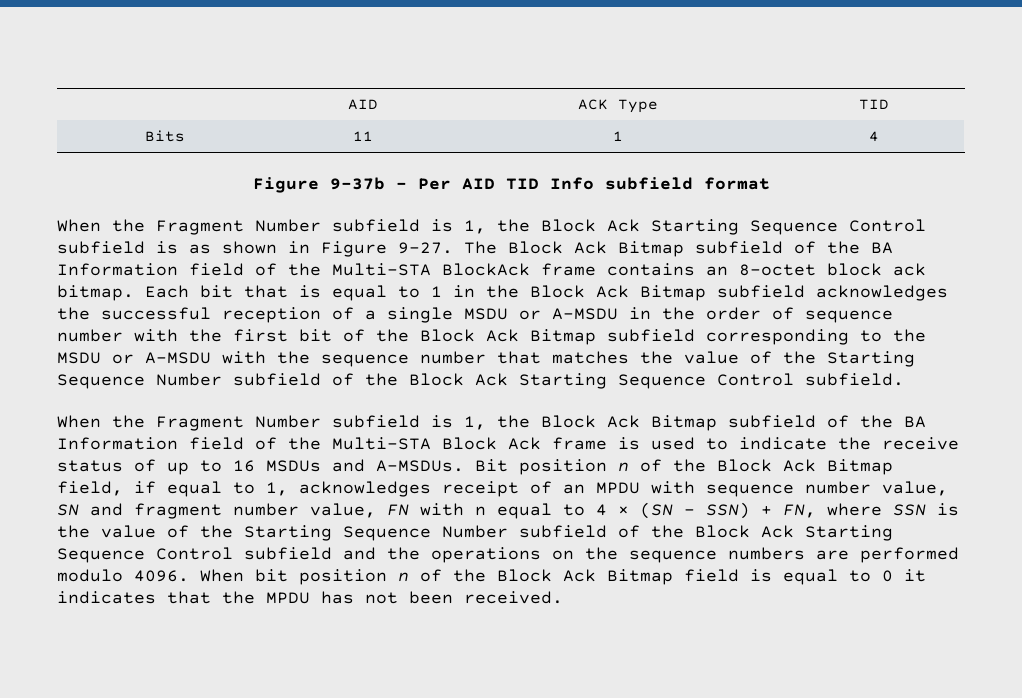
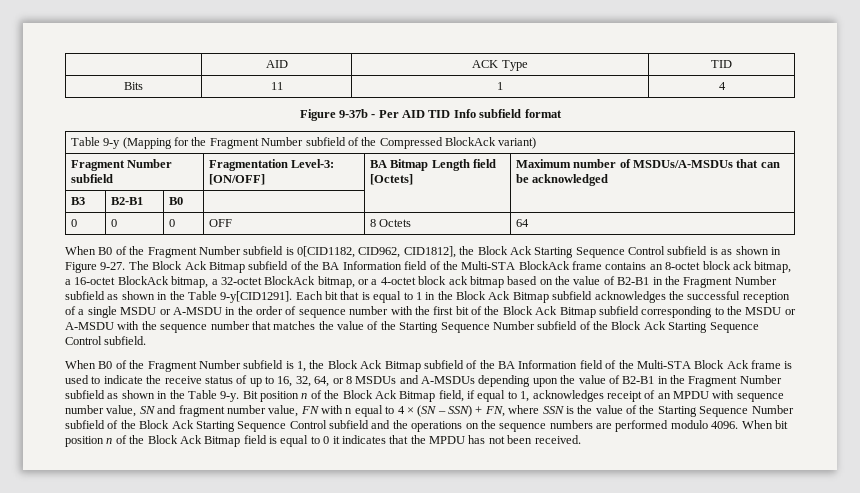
- When the Fragment Number subfield is 1, the Block Ack Starting Sequence Control subfield is as shown in Figure 9-27.
+ Table 9-y (Mapping for the Fragment Number subfield of the Compressed BlockAck variant)
+ Fragment Number subfield | Fragmentation Level-3: [ON/OFF] | BA Bitmap Length field [Octets] | Maximum number of MSDUs/A-MSDUs that can be acknowledged
+ B3 | B2-B1 | B0 | | |
+ 0 | 0 | 0 | OFF | 8 Octets | 64
+ When B0 of the Fragment Number subfield is 0[CID1182, CID962, CID1812], the Block Ack Starting Sequence Control subfield is as shown in Figure 9-27.
- The Block Ack Bitmap subfield of the BA Information field of the Multi-STA BlockAck frame contains an 8-octet block ack bitmap.
+ The Block Ack Bitmap subfield of the BA Information field of the Multi-STA BlockAck frame contains an 8-octet block ack bitmap, a 16-octet BlockAck bitmap, a 32-octet BlockAck bitmap, or a 4-octet block ack bitmap based on the value of B2-B1 in the Fragment Number subfield as shown in the Table 9-y[CID1291].
- When the Fragment Number subfield is 1, the Block Ack Bitmap subfield of the BA Information field of the Multi-STA Block Ack frame is used to indicate the receive status of up to 16 MSDUs and A-MSDUs.
+ When B0 of the Fragment Number subfield is 1, the Block Ack Bitmap subfield of the BA Information field of the Multi-STA Block Ack frame is used to indicate the receive status of up to 16, 32, 64, or 8 MSDUs and A-MSDUs depending upon the value of B2-B1 in the Fragment Number subfield as shown in the Table 9-y.

